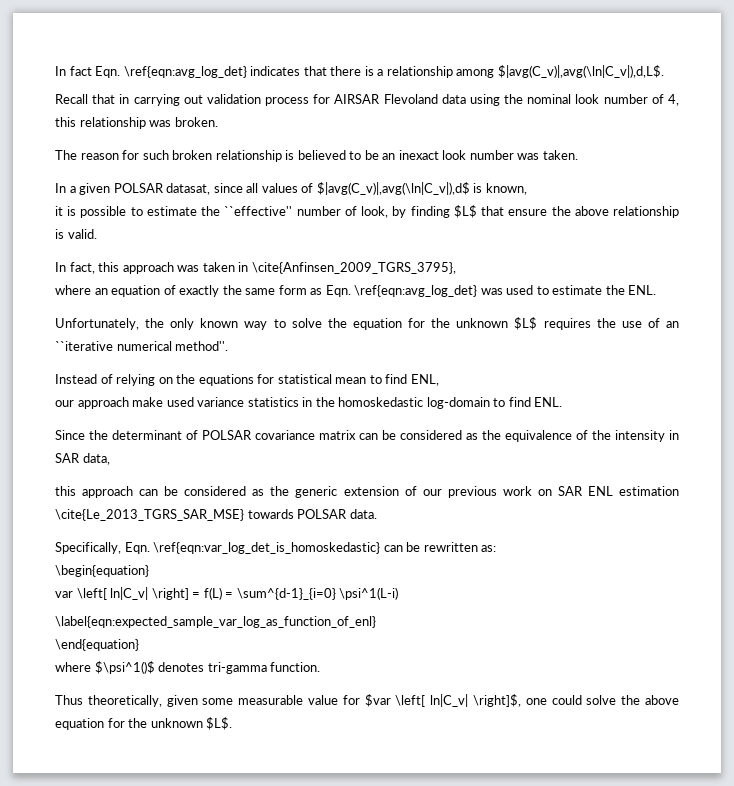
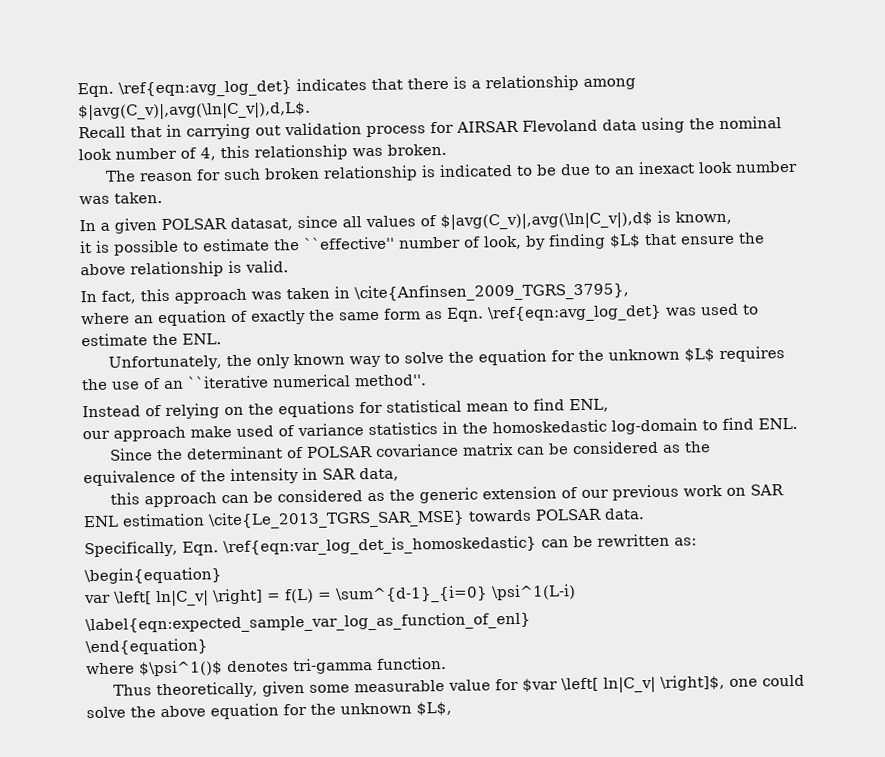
- In fact Eqn. \ref{eqn:avg_log_det} indicates that there is a relationship among $|avg(C_v)|,avg(\ln|C_v|),d,L$.
+ Eqn. \ref{eqn:avg_log_det} indicates that there is a relationship among $|avg(C_v)|,avg(\ln|C_v|),d,L$.
- The reason for such broken relationship is believed to be an inexact look number was taken.
+ The reason for such broken relationship is indicated to be due to an inexact look number was taken.
- our approach make used variance statistics in the homoskedastic log-domain to find ENL.
+ our approach make used of variance statistics in the homoskedastic log-domain to find ENL.
- Thus theoretically, given some measurable value for $var \left[ ln|C_v| \right]$, one could solve the above equation for the unknown $L$.
+ Thus theoretically, given some measurable value for $var \left[ ln|C_v| \right]$, one could solve the above equation for the unknown $L$,

